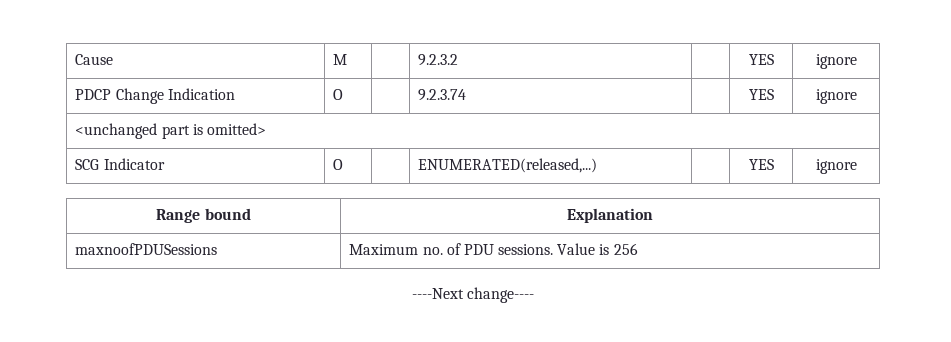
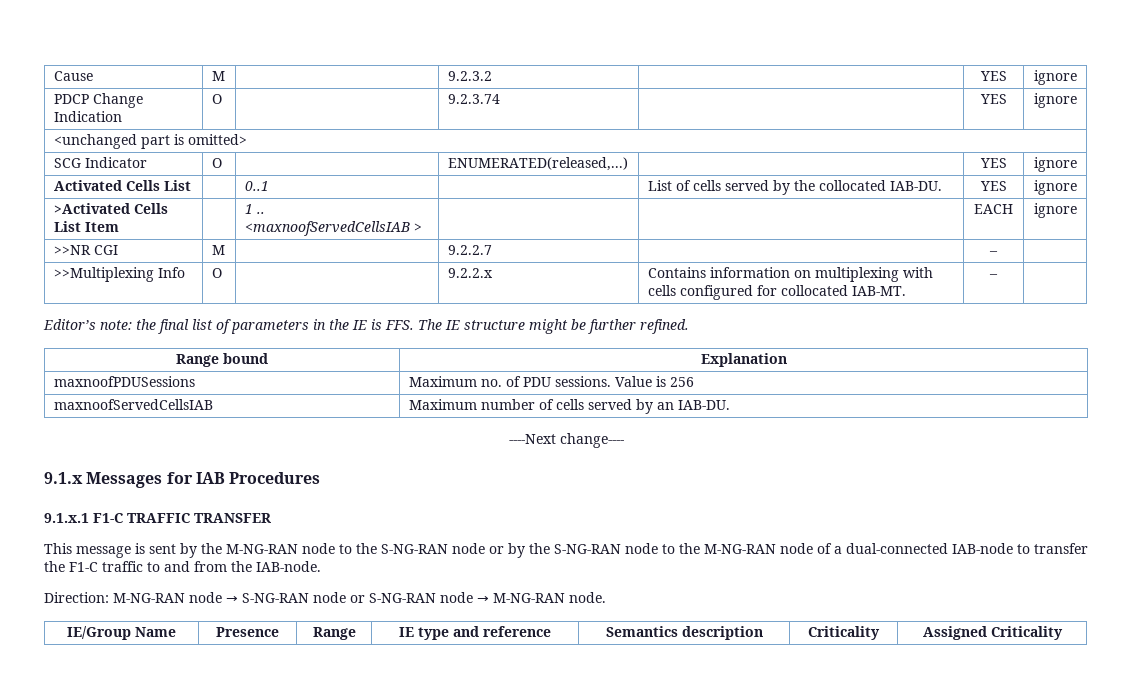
+ Activated Cells List | | 0..1 | | List of cells served by the collocated IAB-DU. | YES | ignore
+ >Activated Cells List Item | | 1 .. <maxnoofServedCellsIAB > | | | EACH | ignore
+ >>NR CGI | M | | 9.2.2.7 | | – |
+ >>Multiplexing Info | O | | 9.2.2.x | Contains information on multiplexing with cells configured for collocated IAB-MT. | – |
+ Editor’s note: the final list of parameters in the IE is FFS. The IE structure might be further refined.
+ maxnoofServedCellsIAB | Maximum number of cells served by an IAB-DU.
  ----Next change----
+ 9.1.x Messages for IAB Procedures
+ 9.1.x.1 F1-C TRAFFIC TRANSFER
+ This message is sent by the M-NG-RAN node to the S-NG-RAN node or by the S-NG-RAN node to the M-NG-RAN node of a dual-connected IAB-node to transfer the F1-C traffic to and from the IAB-node.
+ Direction: M-NG-RAN node → S-NG-RAN node or S-NG-RAN node → M-NG-RAN node.
+ IE/Group Name | Presence | Range | IE type and reference | Semantics description | Criticality | Assigned Criticality

